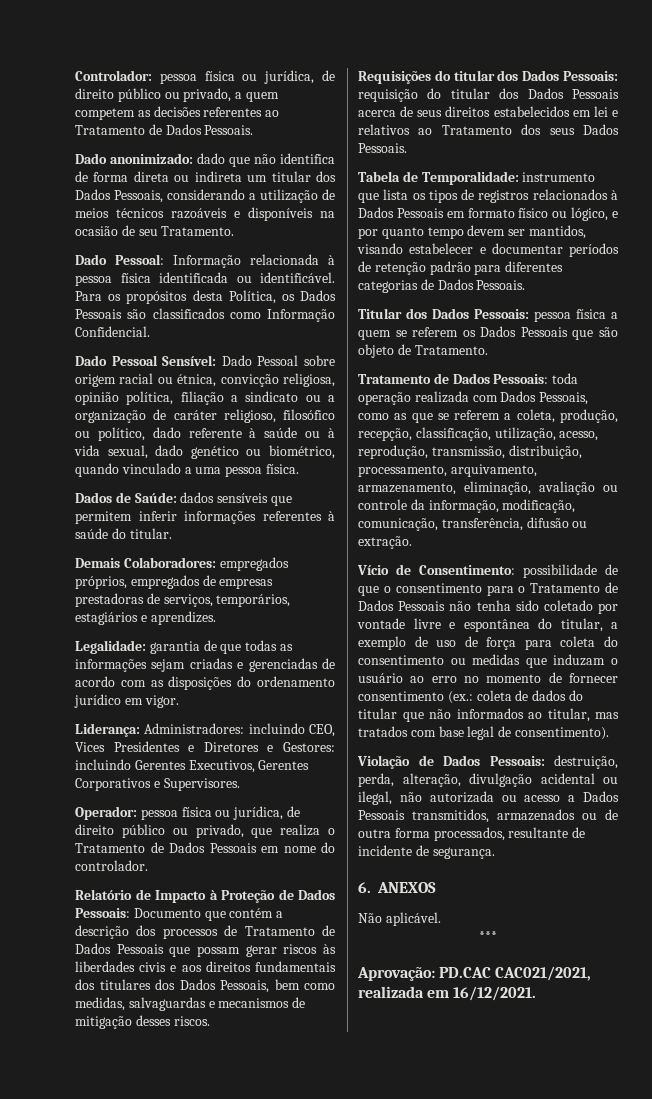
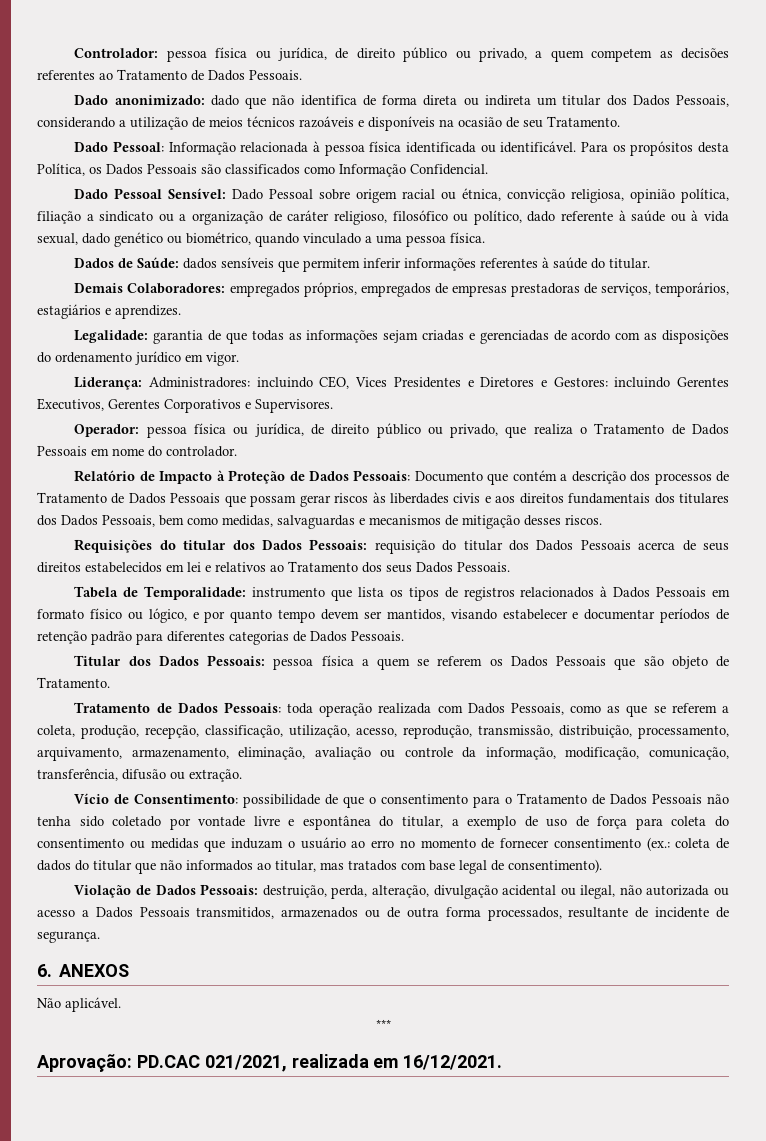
- Aprovação: PD.CAC CAC021/2021, realizada em 16/12/2021.
+ Aprovação: PD.CAC 021/2021, realizada em 16/12/2021.

